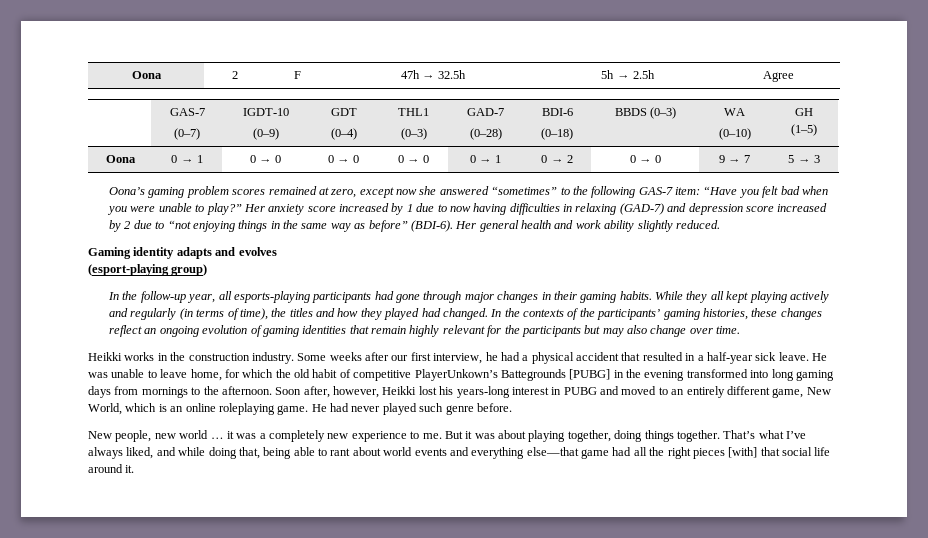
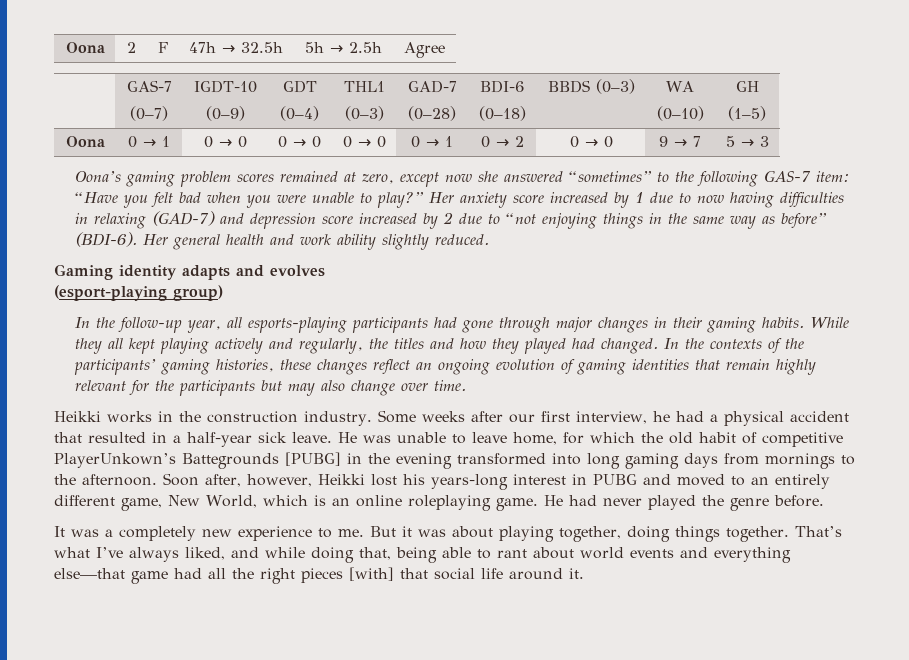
- While they all kept playing actively and regularly (in terms of time), the titles and how they played had changed.
+ While they all kept playing actively and regularly, the titles and how they played had changed.
- He had never played such genre before.
+ He had never played the genre before.
- New people, new world … it was a completely new experience to me.
+ It was a completely new experience to me.

